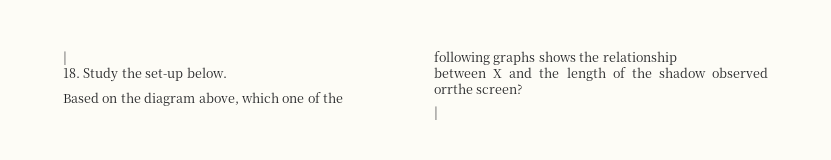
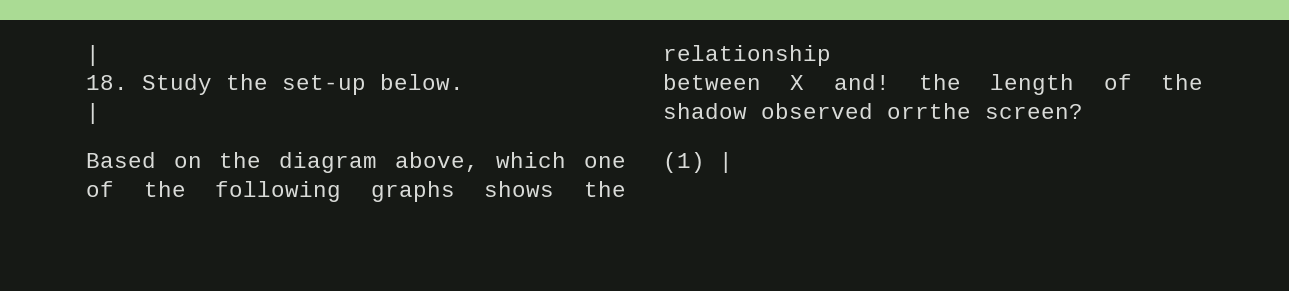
  18. Study the set-up below.
+ |
- between X and the length of the shadow observed orrthe screen?
- |
+ between X and! the length of the shadow observed orrthe screen?
+ (1) |

